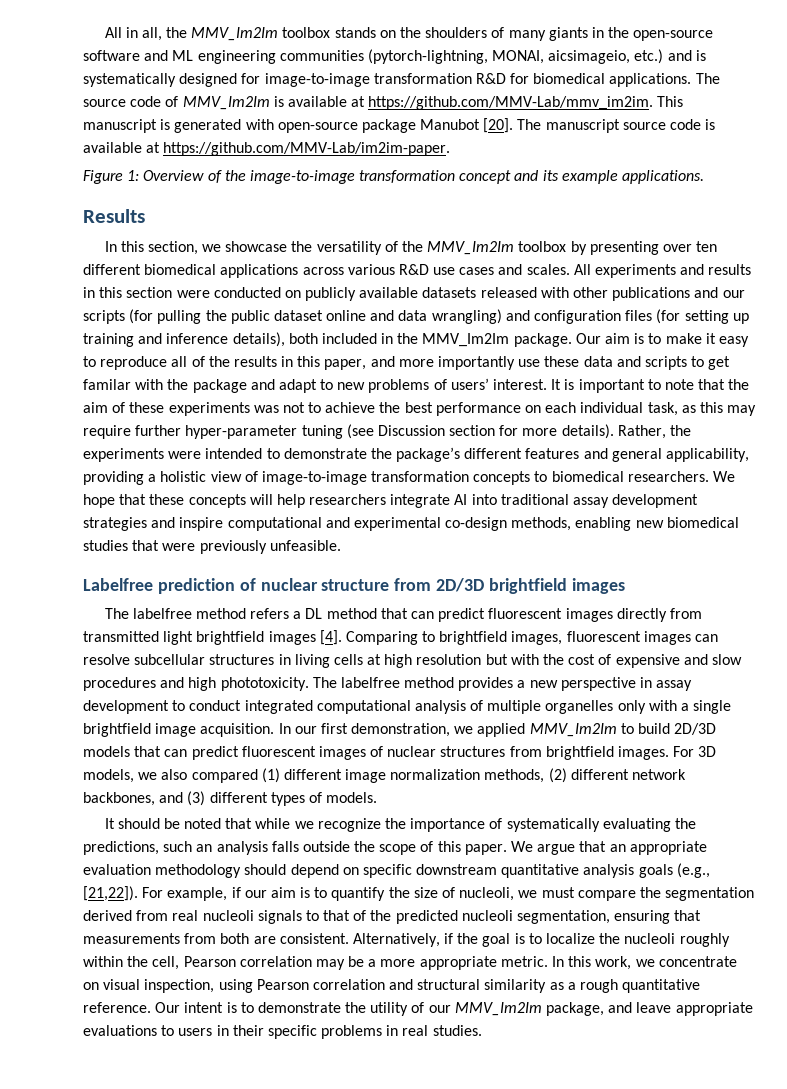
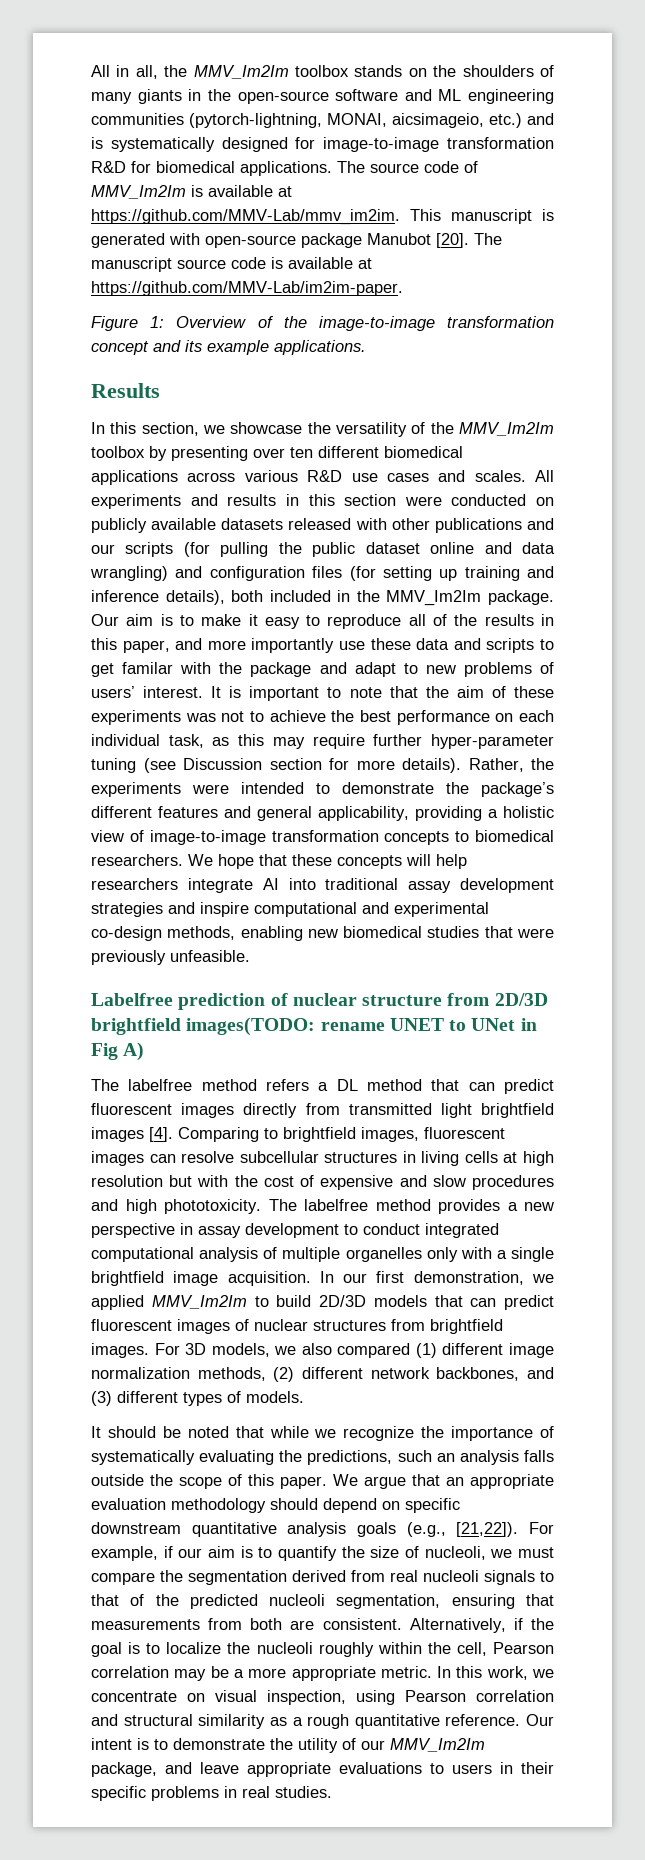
- Labelfree prediction of nuclear structure from 2D/3D brightfield images
+ Labelfree prediction of nuclear structure from 2D/3D brightfield images(TODO: rename UNET to UNet in Fig A)

